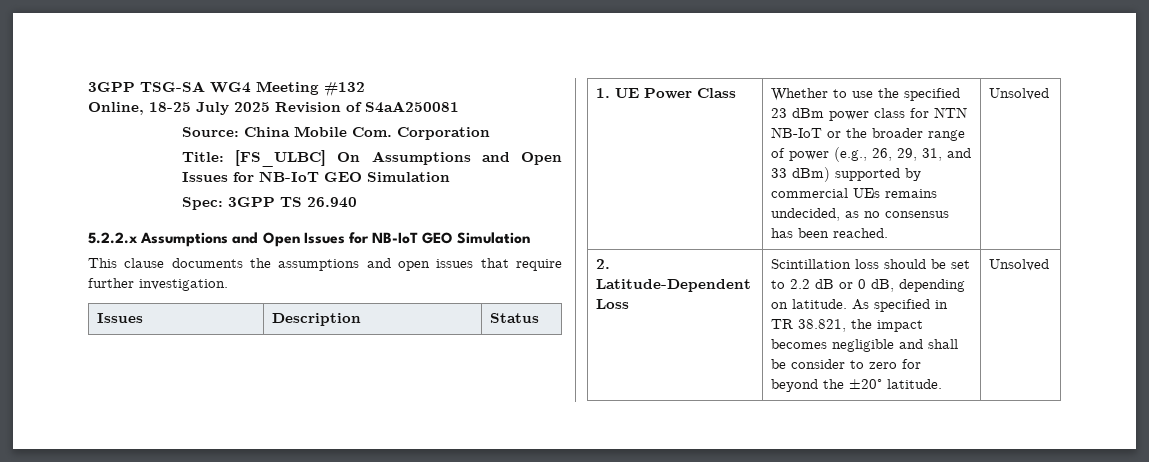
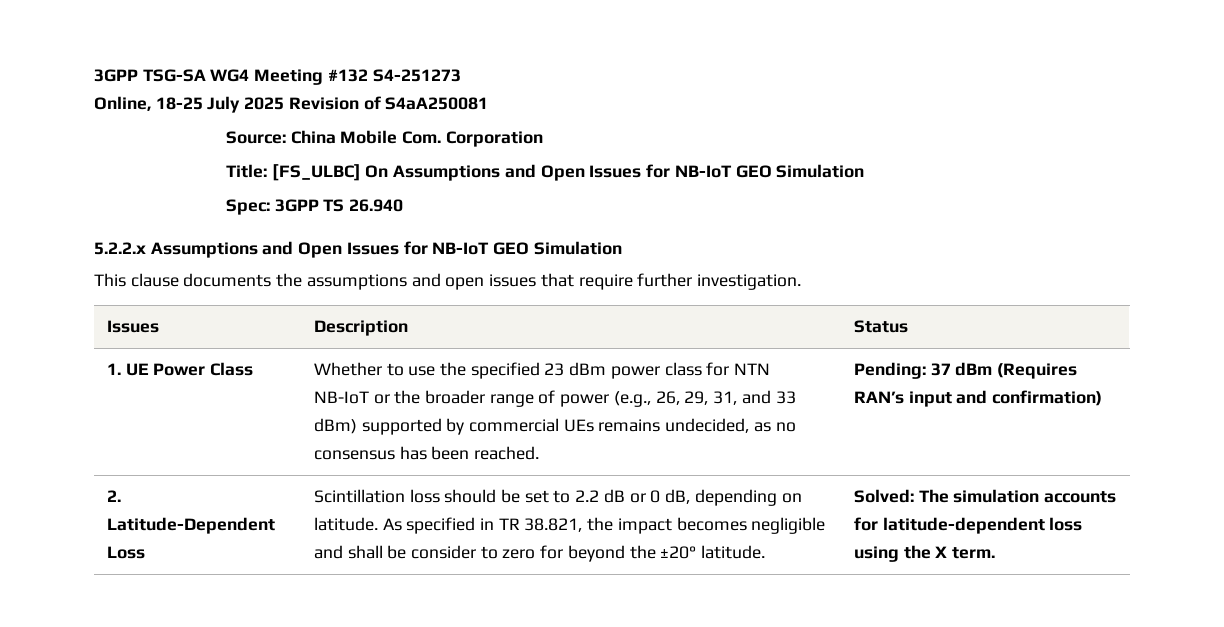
- 3GPP TSG-SA WG4 Meeting #132
+ 3GPP TSG-SA WG4 Meeting #132 S4-251273
- Whether to use the specified 23 dBm power class for NTN NB-IoT or the broader range of power (e.g., 26, 29, 31, and 33 dBm) supported by commercial UEs remains undecided, as no consensus has been reached. | Unsolved
+ Whether to use the specified 23 dBm power class for NTN NB-IoT or the broader range of power (e.g., 26, 29, 31, and 33 dBm) supported by commercial UEs remains undecided, as no consensus has been reached. | Pending: 37 dBm (Requires RAN’s input and confirmation)
- As specified in TR 38.821, the impact becomes negligible and shall be consider to zero for beyond the ±20° latitude. | Unsolved
+ As specified in TR 38.821, the impact becomes negligible and shall be consider to zero for beyond the ±20° latitude. | Solved: The simulation accounts for latitude-dependent loss using the X term.

